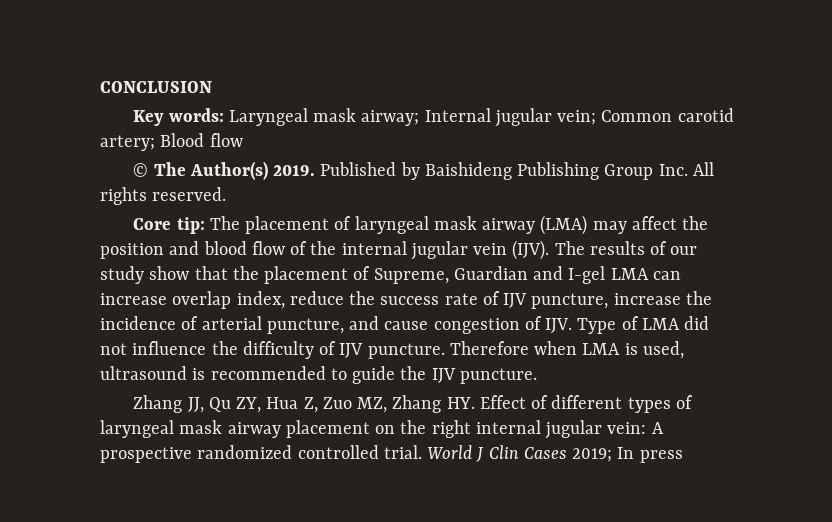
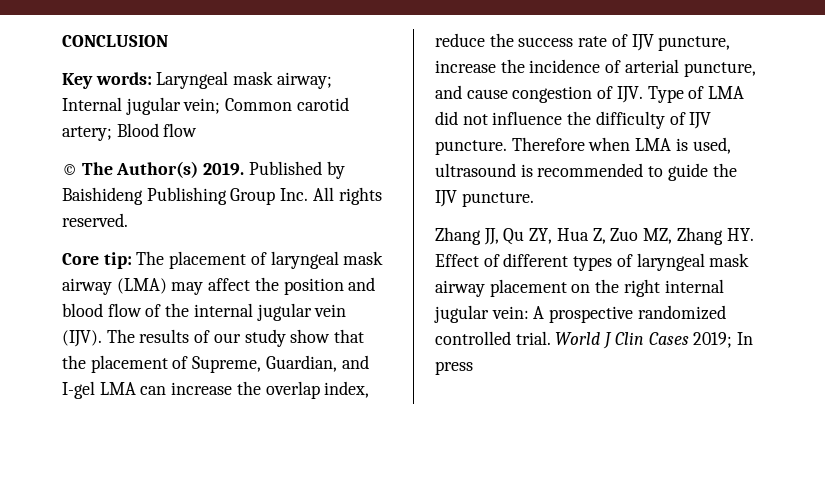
- The results of our study show that the placement of Supreme, Guardian and I-gel LMA can increase overlap index, reduce the success rate of IJV puncture, increase the incidence of arterial puncture, and cause congestion of IJV. Type of LMA did not influence the difficulty of IJV puncture.
+ The results of our study show that the placement of Supreme, Guardian, and I-gel LMA can increase the overlap index, reduce the success rate of IJV puncture, increase the incidence of arterial puncture, and cause congestion of IJV. Type of LMA did not influence the difficulty of IJV puncture.

